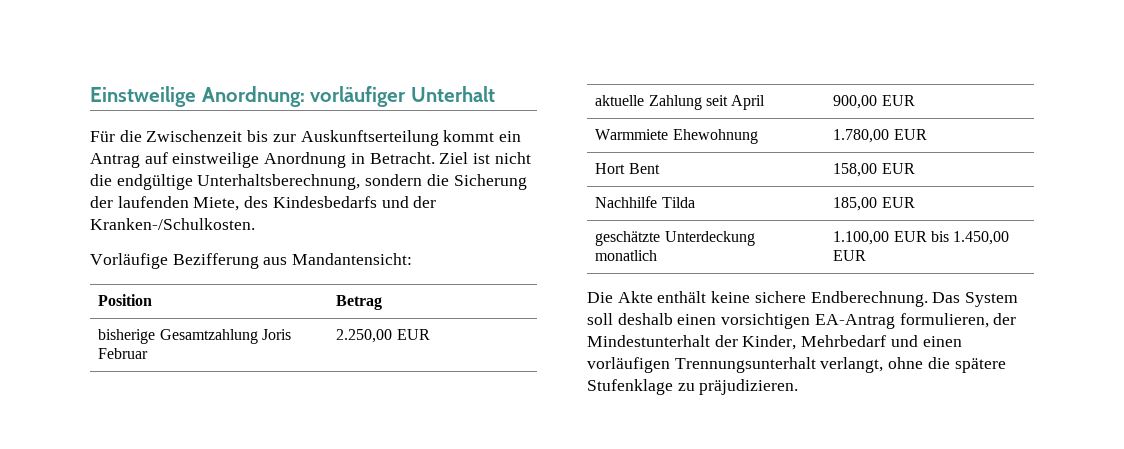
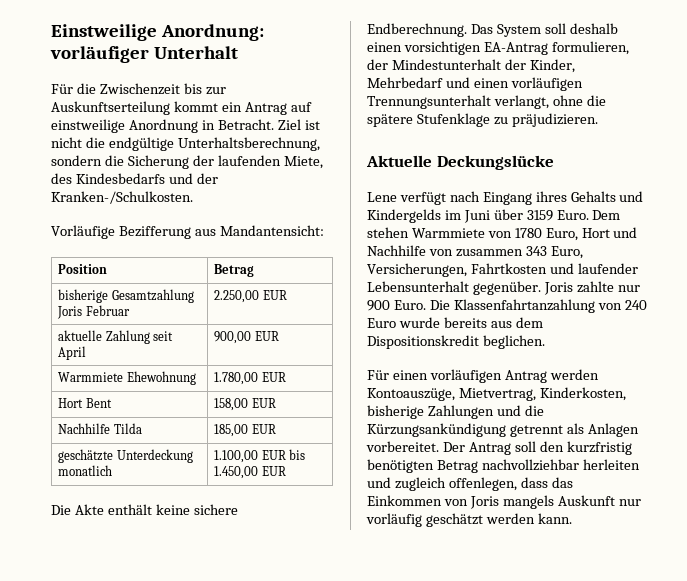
+ Aktuelle Deckungslücke
+ Lene verfügt nach Eingang ihres Gehalts und Kindergelds im Juni über 3159 Euro. Dem stehen Warmmiete von 1780 Euro, Hort und Nachhilfe von zusammen 343 Euro, Versicherungen, Fahrtkosten und laufender Lebensunterhalt gegenüber. Joris zahlte nur 900 Euro. Die Klassenfahrtanzahlung von 240 Euro wurde bereits aus dem Dispositionskredit beglichen.
+ Für einen vorläufigen Antrag werden Kontoauszüge, Mietvertrag, Kinderkosten, bisherige Zahlungen und die Kürzungsankündigung getrennt als Anlagen vorbereitet. Der Antrag soll den kurzfristig benötigten Betrag nachvollziehbar herleiten und zugleich offenlegen, dass das Einkommen von Joris mangels Auskunft nur vorläufig geschätzt werden kann.

